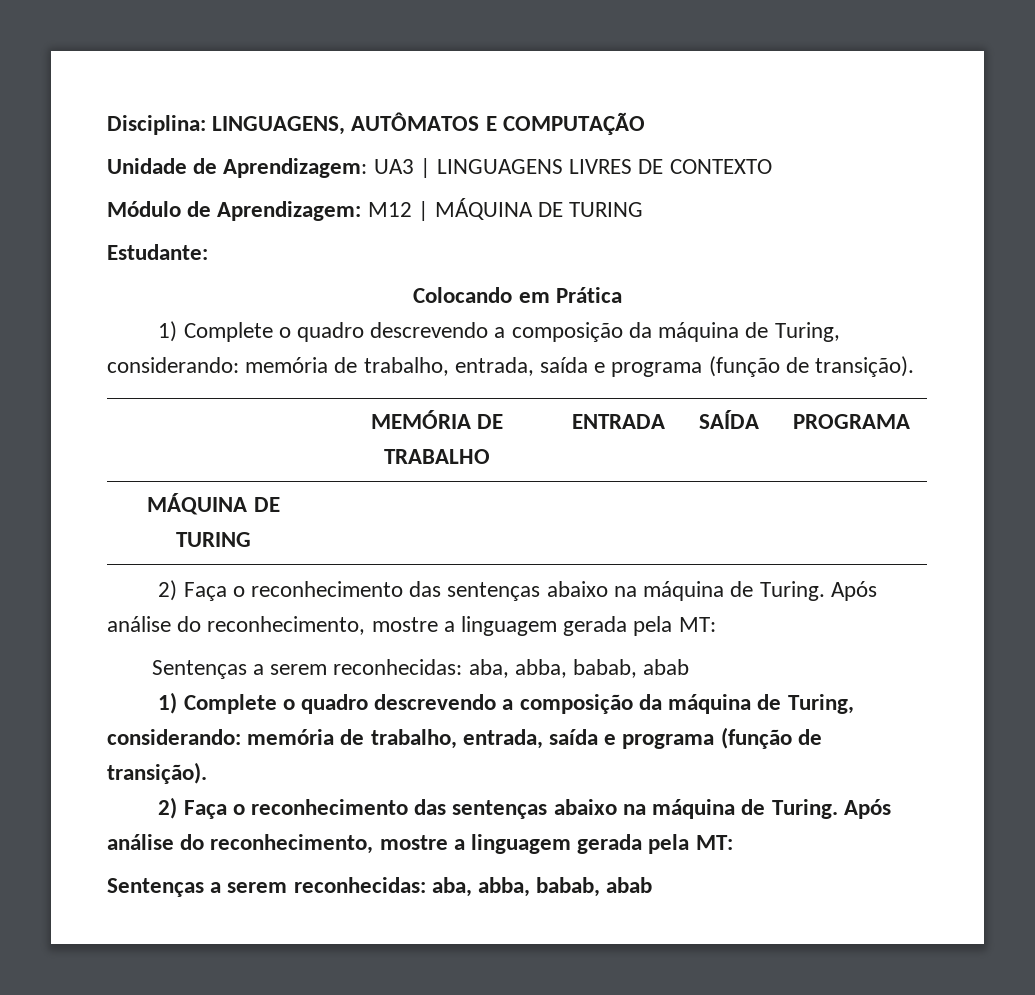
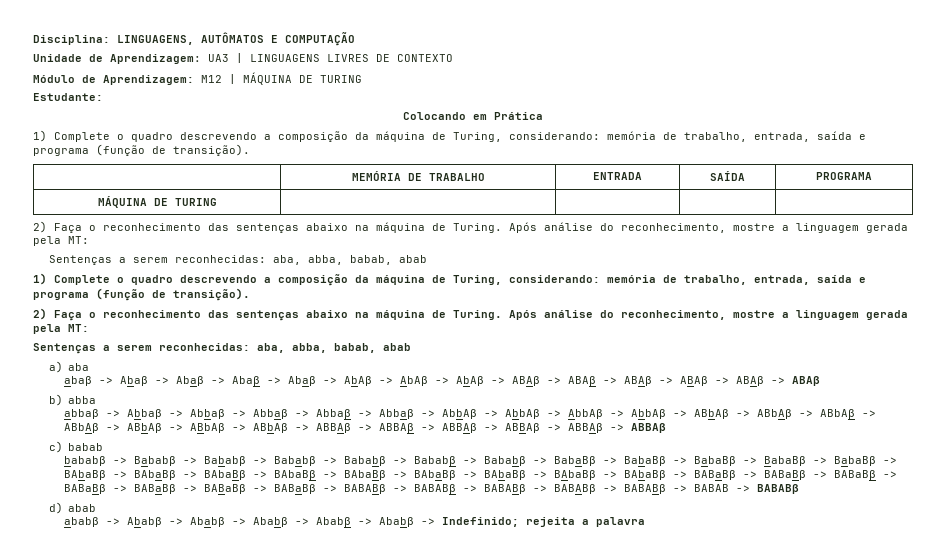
+ a) aba
+ abaβ -> Abaβ -> Abaβ -> Abaβ -> Abaβ -> AbAβ -> AbAβ -> AbAβ -> ABAβ -> ABAβ -> ABAβ -> ABAβ -> ABAβ -> ABAβ
+ b) abba
+ abbaβ -> Abbaβ -> Abbaβ -> Abbaβ -> Abbaβ -> Abbaβ -> AbbAβ -> AbbAβ -> AbbAβ -> AbbAβ -> ABbAβ -> ABbAβ -> ABbAβ -> ABbAβ -> ABbAβ -> ABbAβ -> ABbAβ -> ABBAβ -> ABBAβ -> ABBAβ -> ABBAβ -> ABBAβ -> ABBAβ
+ c) babab
+ bababβ -> Bababβ -> Bababβ -> Bababβ -> Bababβ -> Bababβ -> Bababβ -> BabaBβ -> BabaBβ -> BabaBβ -> BabaBβ -> BabaBβ -> BAbaBβ -> BAbaBβ -> BAbaBβ -> BAbaBβ -> BAbaBβ -> BAbaBβ -> BAbaBβ -> BAbaBβ -> BAbaBβ -> BABaBβ -> BABaBβ -> BABaBβ -> BABaBβ -> BABaBβ -> BABaBβ -> BABaBβ -> BABABβ -> BABABβ -> BABABβ -> BABABβ -> BABABβ -> BABAB -> BABABβ
+ d) abab
+ ababβ -> Ababβ -> Ababβ -> Ababβ -> Ababβ -> Ababβ -> Indefinido; rejeita a palavra

